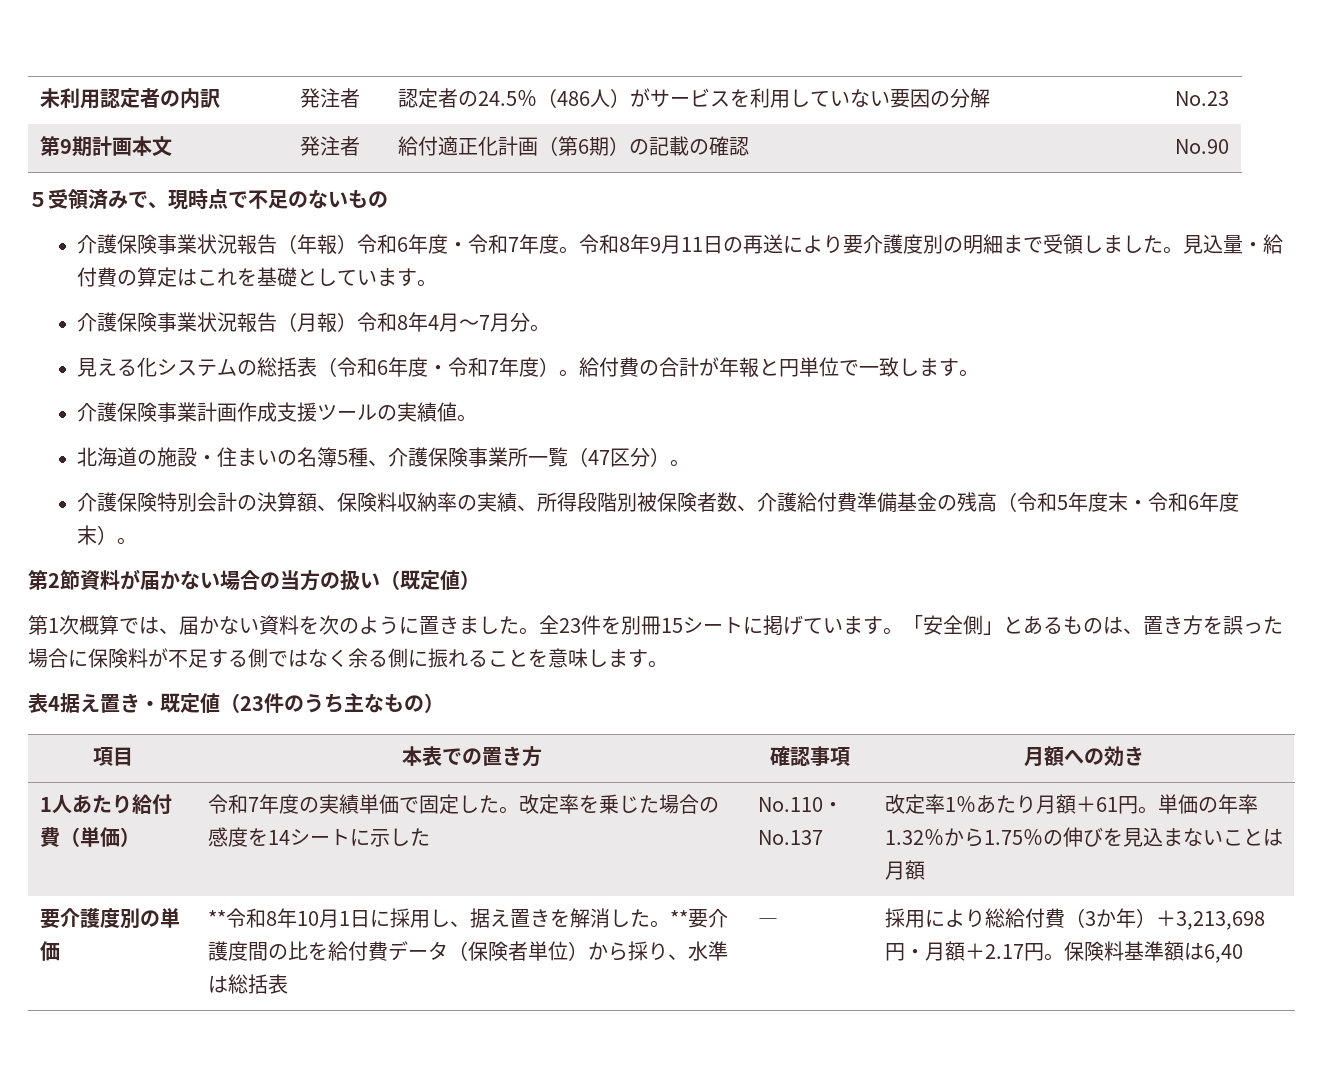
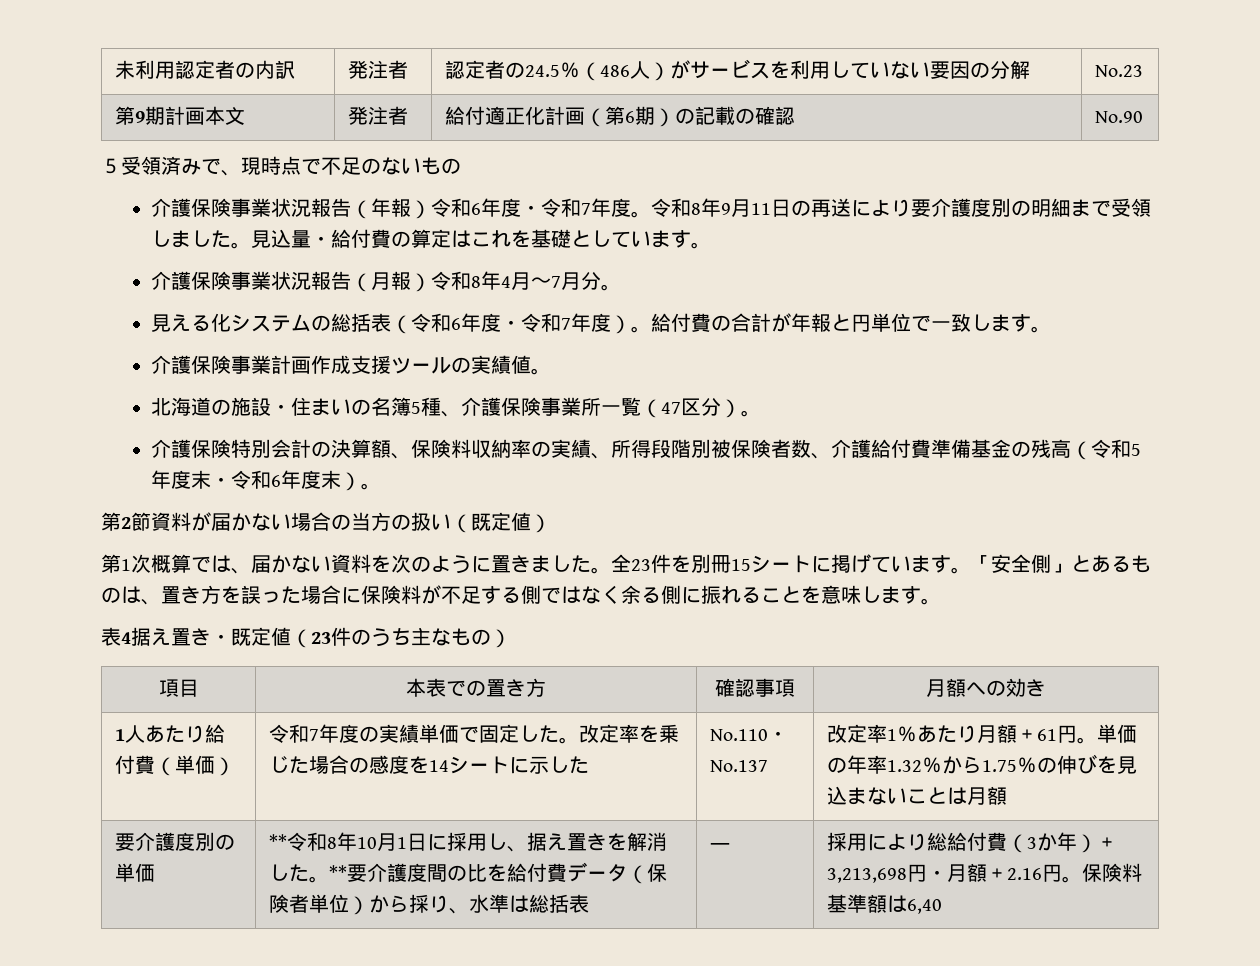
- 採用により総給付費（3か年）＋3,213,698円・月額＋2.17円。
+ 採用により総給付費（3か年）＋3,213,698円・月額＋2.16円。

